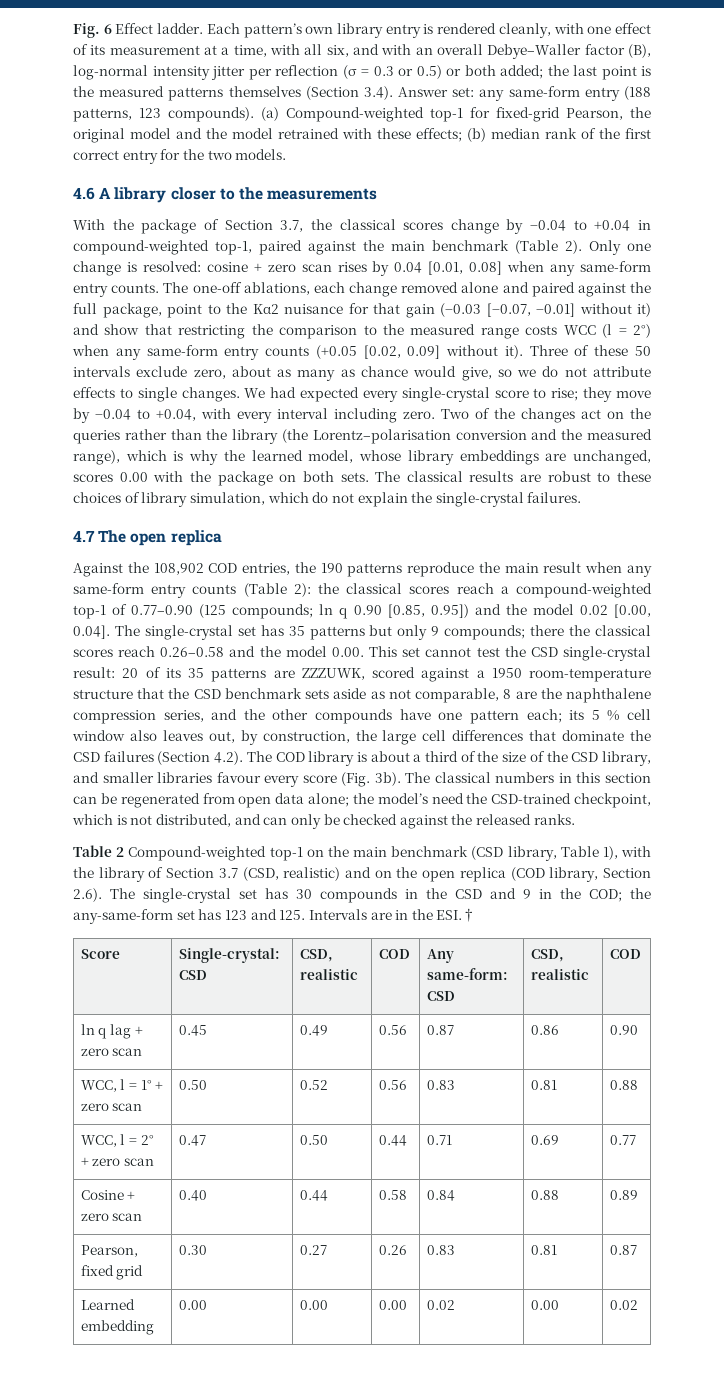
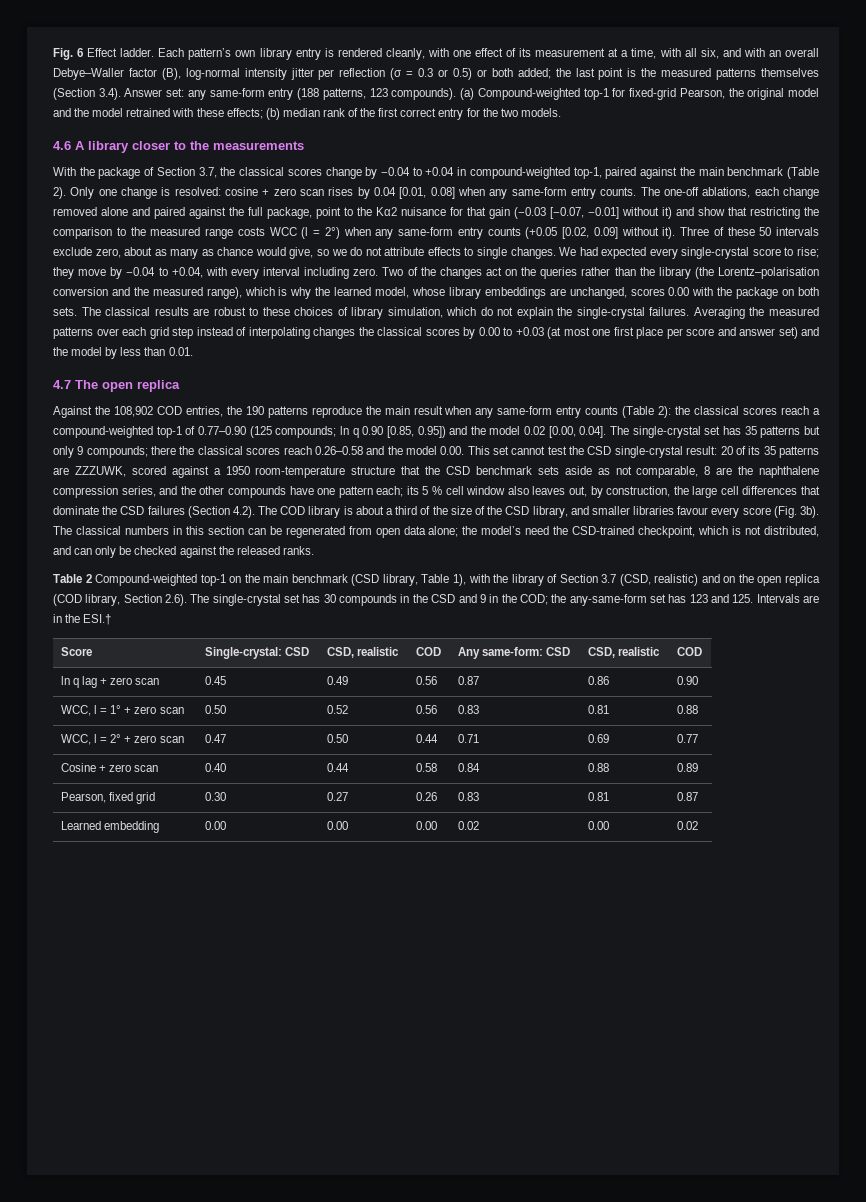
+ Averaging the measured patterns over each grid step instead of interpolating changes the classical scores by 0.00 to +0.03 (at most one first place per score and answer set) and the model by less than 0.01.

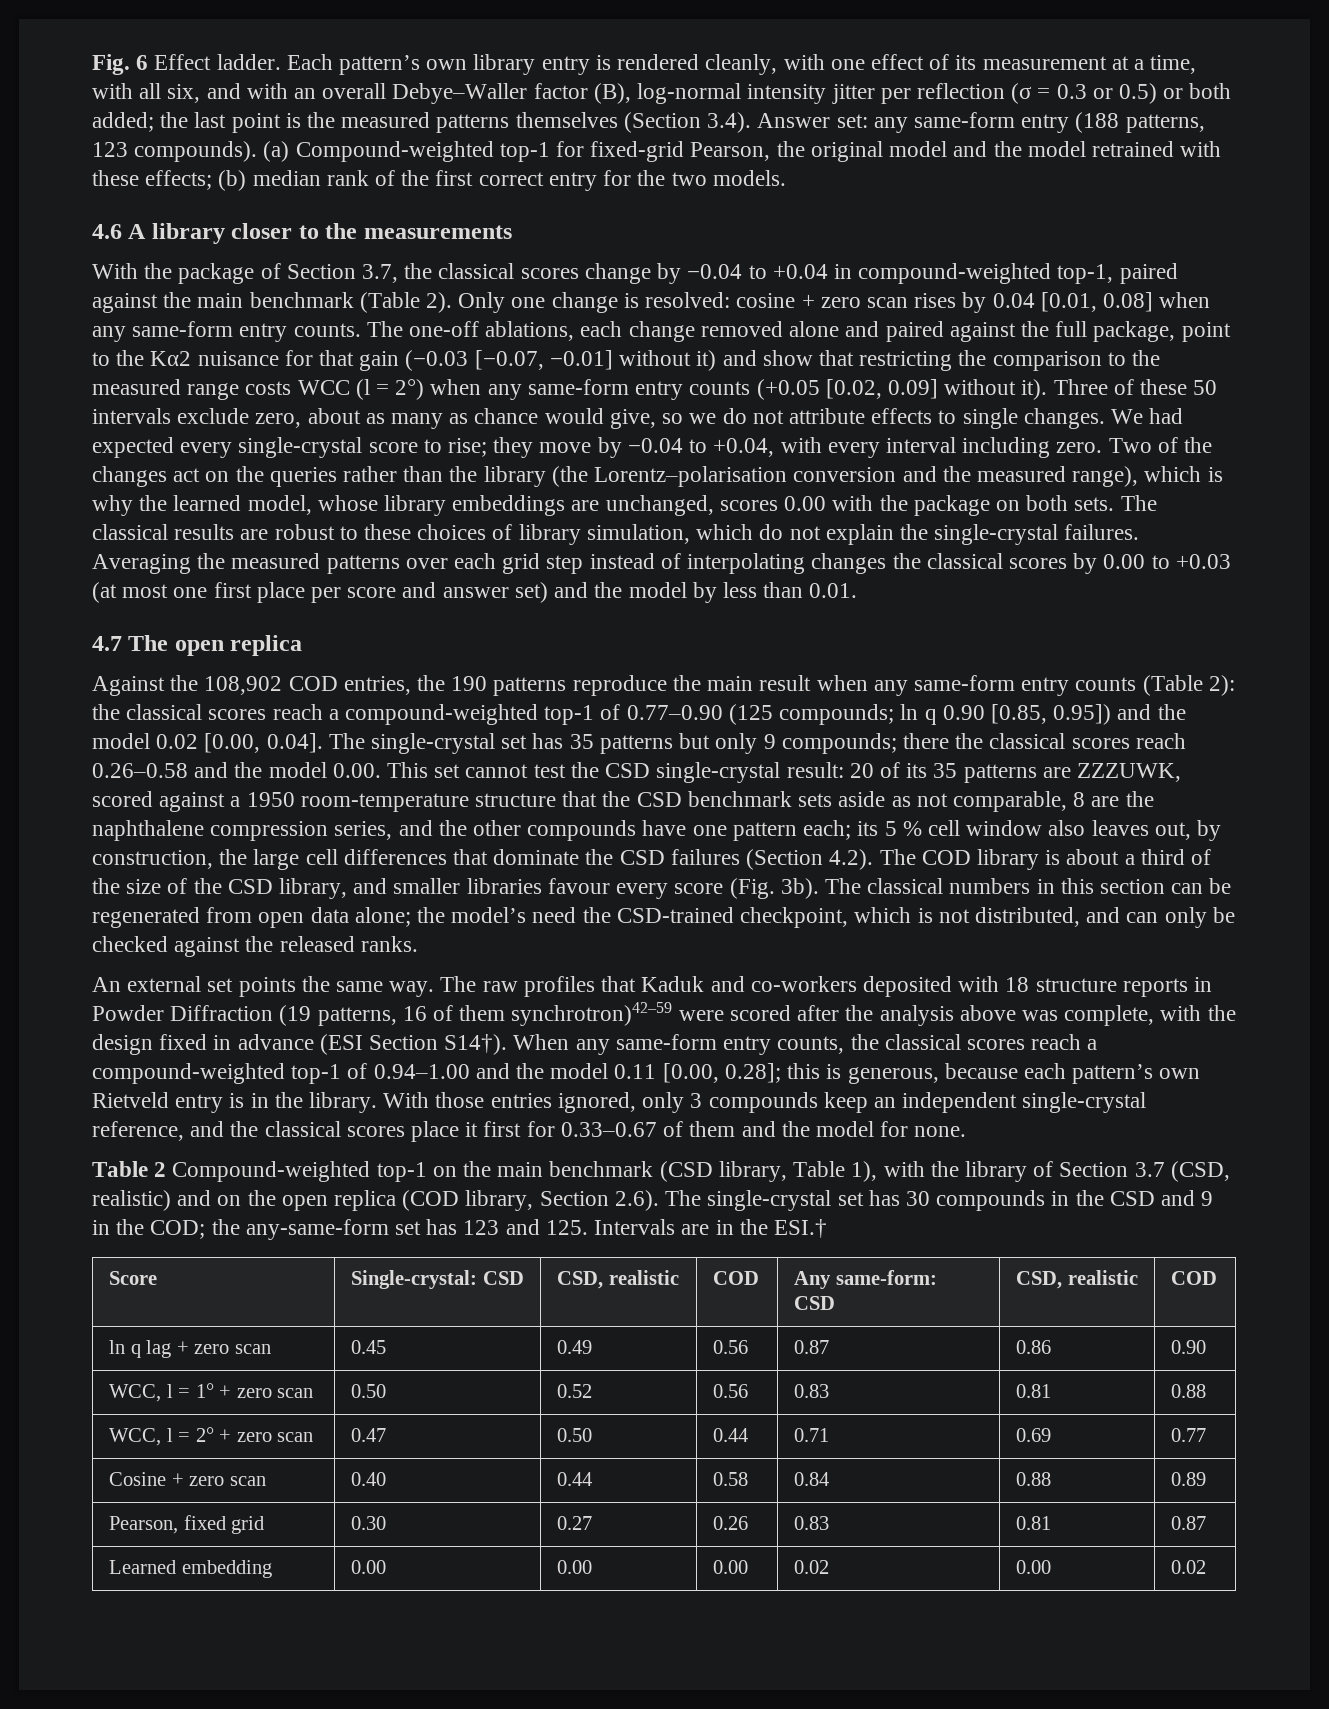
+ An external set points the same way. The raw profiles that Kaduk and co-workers deposited with 18 structure reports in Powder Diffraction (19 patterns, 16 of them synchrotron)42–59 were scored after the analysis above was complete, with the design fixed in advance (ESI Section S14†). When any same-form entry counts, the classical scores reach a compound-weighted top-1 of 0.94–1.00 and the model 0.11 [0.00, 0.28]; this is generous, because each pattern’s own Rietveld entry is in the library. With those entries ignored, only 3 compounds keep an independent single-crystal reference, and the classical scores place it first for 0.33–0.67 of them and the model for none.

